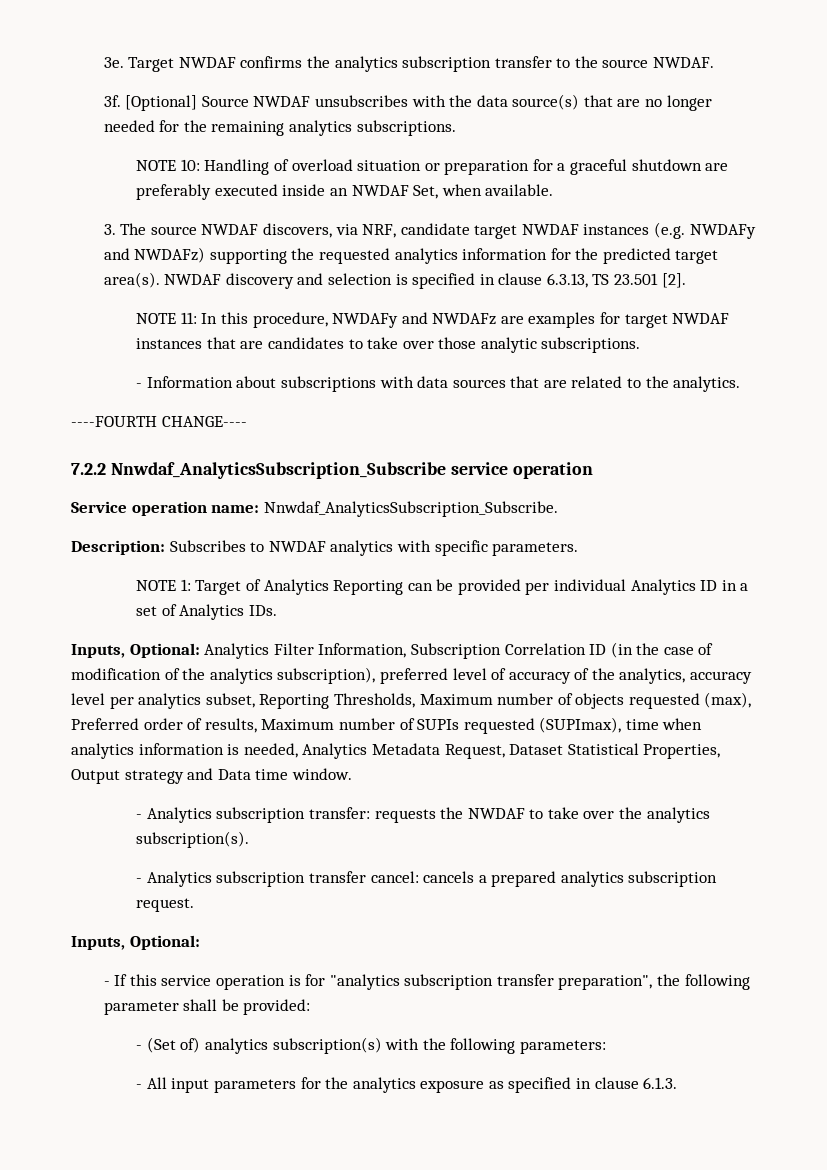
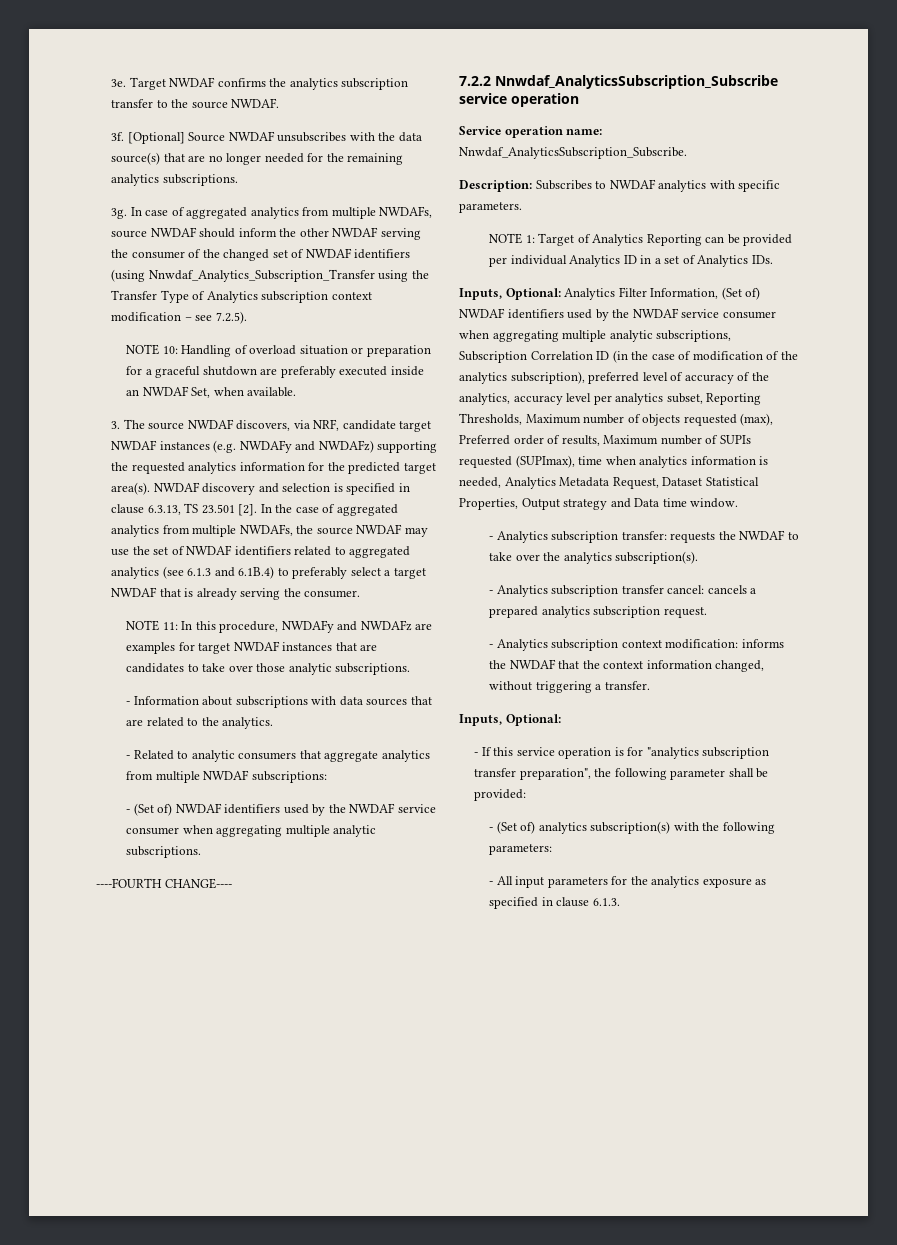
+ 3g. In case of aggregated analytics from multiple NWDAFs, source NWDAF should inform the other NWDAF serving the consumer of the changed set of NWDAF identifiers (using Nnwdaf_Analytics_Subscription_Transfer using the Transfer Type of Analytics subscription context modification – see 7.2.5).
+ In the case of aggregated analytics from multiple NWDAFs, the source NWDAF may use the set of NWDAF identifiers related to aggregated analytics (see 6.1.3 and 6.1B.4) to preferably select a target NWDAF that is already serving the consumer.
+ - Related to analytic consumers that aggregate analytics from multiple NWDAF subscriptions:
+ - (Set of) NWDAF identifiers used by the NWDAF service consumer when aggregating multiple analytic subscriptions.
- Analytics Filter Information, Subscription Correlation ID (in the case of modification of the analytics subscription), preferred level of accuracy of the analytics, accuracy level per analytics subset, Reporting Thresholds, Maximum number of objects requested (max), Preferred order of results, Maximum number of SUPIs requested (SUPImax), time when analytics information is needed, Analytics Metadata Request, Dataset Statistical Properties, Output strategy and Data time window.
+ Analytics Filter Information, (Set of) NWDAF identifiers used by the NWDAF service consumer when aggregating multiple analytic subscriptions, Subscription Correlation ID (in the case of modification of the analytics subscription), preferred level of accuracy of the analytics, accuracy level per analytics subset, Reporting Thresholds, Maximum number of objects requested (max), Preferred order of results, Maximum number of SUPIs requested (SUPImax), time when analytics information is needed, Analytics Metadata Request, Dataset Statistical Properties, Output strategy and Data time window.
+ - Analytics subscription context modification: informs the NWDAF that the context information changed, without triggering a transfer.

